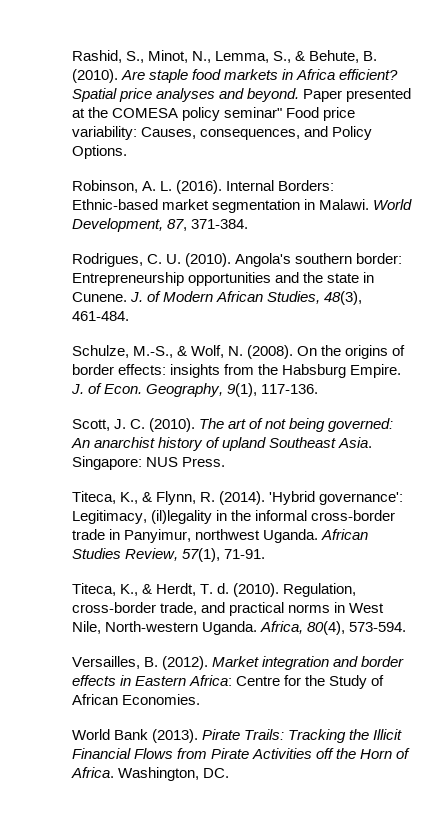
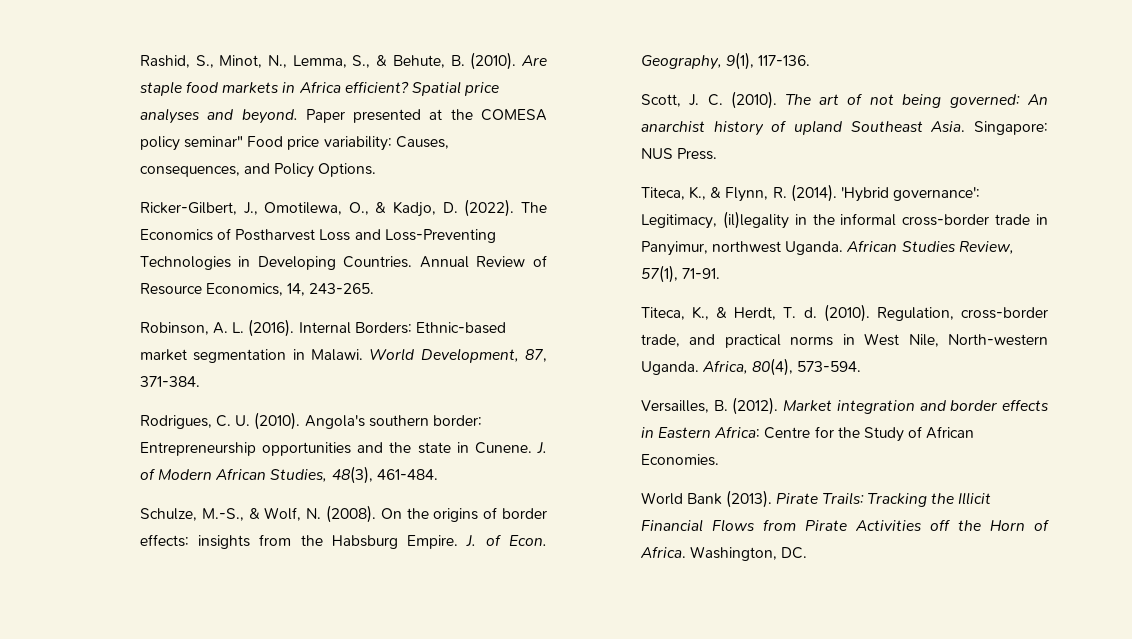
+ Ricker-Gilbert, J., Omotilewa, O., & Kadjo, D. (2022). The Economics of Postharvest Loss and Loss-Preventing Technologies in Developing Countries. Annual Review of Resource Economics, 14, 243-265.

